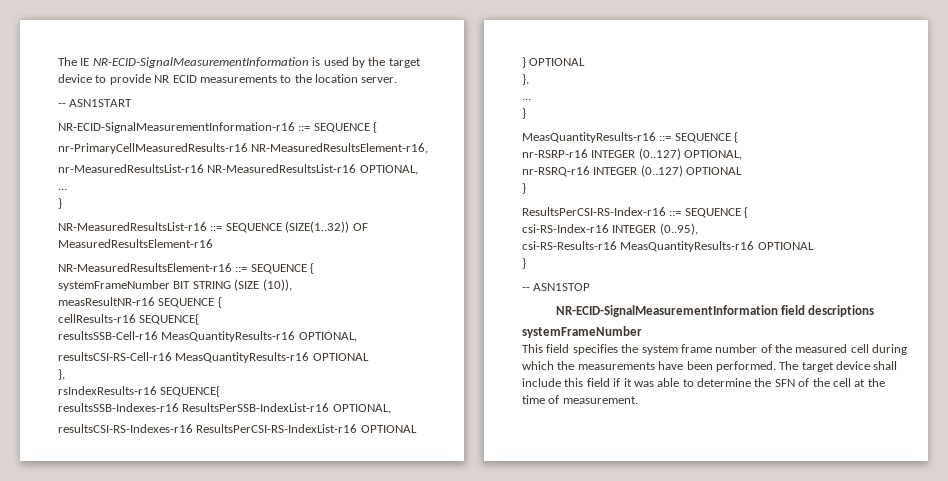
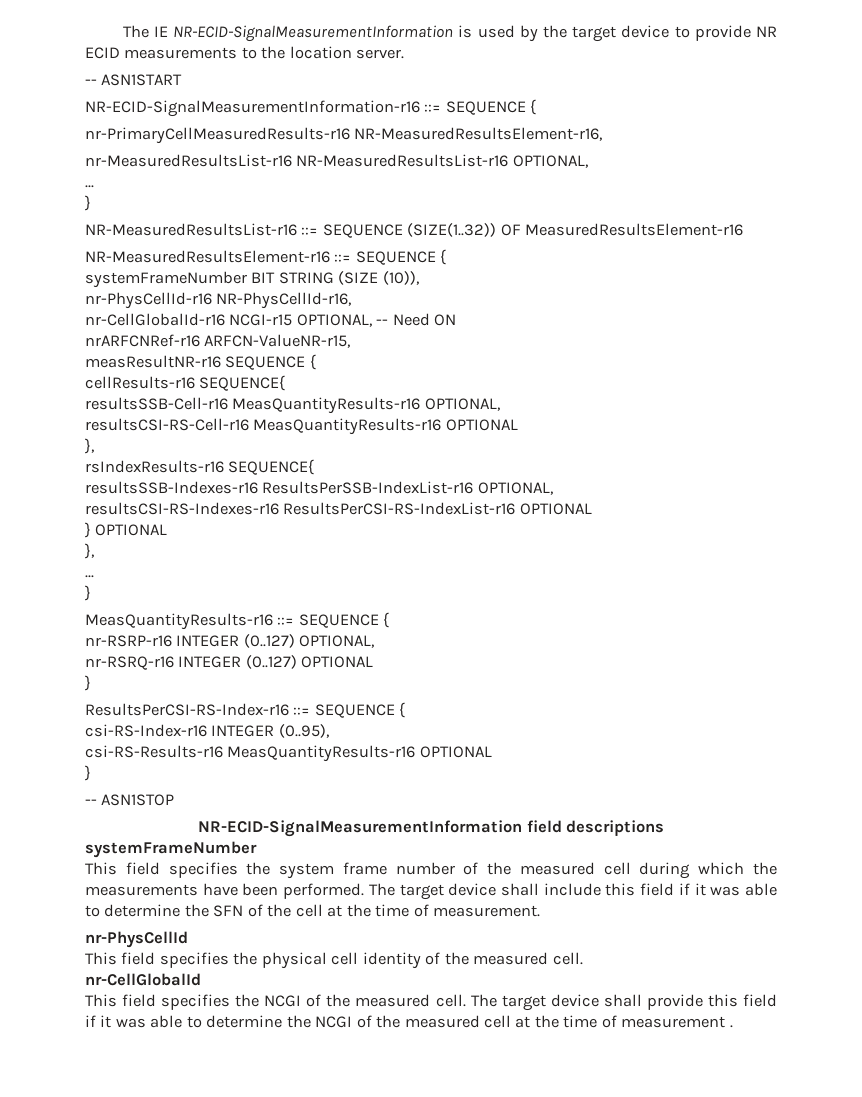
+ nr-PhysCellId-r16 NR-PhysCellId-r16,
+ nr-CellGlobalId-r16 NCGI-r15 OPTIONAL, -- Need ON
+ nrARFCNRef-r16 ARFCN-ValueNR-r15,
+ nr-PhysCellId
+ This field specifies the physical cell identity of the measured cell.
+ nr-CellGlobalId
+ This field specifies the NCGI of the measured cell. The target device shall provide this field if it was able to determine the NCGI of the measured cell at the time of measurement .

